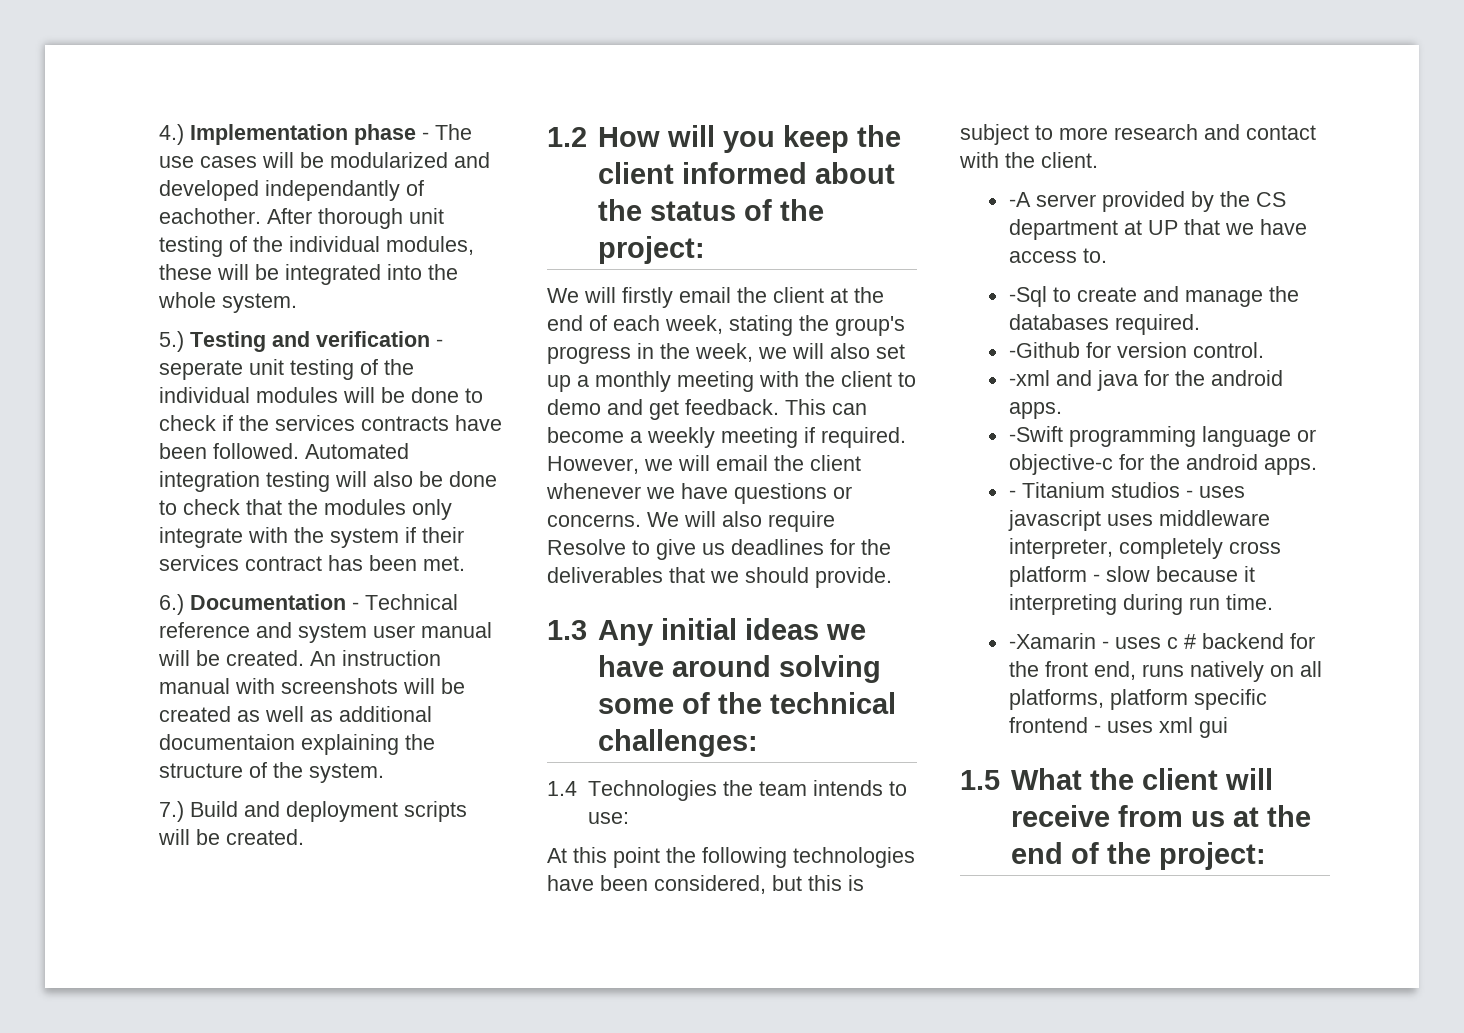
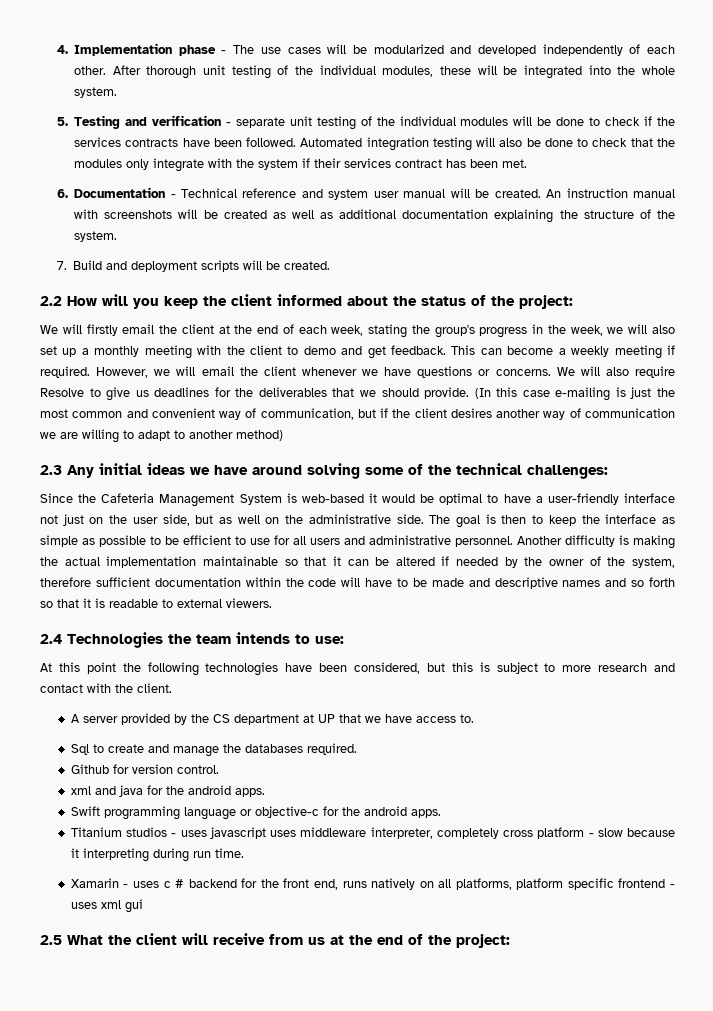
- 4.) Implementation phase - The use cases will be modularized and developed independantly of eachother.
+ 4. Implementation phase - The use cases will be modularized and developed independently of each other.
- 5.) Testing and verification - seperate unit testing of the individual modules will be done to check if the services contracts have been followed.
+ 5. Testing and verification - separate unit testing of the individual modules will be done to check if the services contracts have been followed.
- 6.) Documentation - Technical reference and system user manual will be created.
+ 6. Documentation - Technical reference and system user manual will be created.
- An instruction manual with screenshots will be created as well as additional documentaion explaining the structure of the system.
+ An instruction manual with screenshots will be created as well as additional documentation explaining the structure of the system.
- 7.) Build and deployment scripts will be created.
+ 7. Build and deployment scripts will be created.
- 1.2 How will you keep the client informed about the status of the project:
+ 2.2 How will you keep the client informed about the status of the project:
- We will also require Resolve to give us deadlines for the deliverables that we should provide.
- 1.3 Any initial ideas we have around solving some of the technical challenges:
+ We will also require Resolve to give us deadlines for the deliverables that we should provide. (In this case e-mailing is just the most common and convenient way of communication, but if the client desires another way of communication we are willing to adapt to another method)
+ 2.3 Any initial ideas we have around solving some of the technical challenges:
- 1.4 Technologies the team intends to use:
+ Since the Cafeteria Management System is web-based it would be optimal to have a user-friendly interface not just on the user side, but as well on the administrative side. The goal is then to keep the interface as simple as possible to be efficient to use for all users and administrative personnel. Another difficulty is making the actual implementation maintainable so that it can be altered if needed by the owner of the system, therefore sufficient documentation within the code will have to be made and descriptive names and so forth so that it is readable to external viewers.
+ 2.4 Technologies the team intends to use:
- -A server provided by the CS department at UP that we have access to.
+ A server provided by the CS department at UP that we have access to.
- -Sql to create and manage the databases required.
+ Sql to create and manage the databases required.
- -Github for version control.
+ Github for version control.
- -xml and java for the android apps.
+ xml and java for the android apps.
- -Swift programming language or objective-c for the android apps.
+ Swift programming language or objective-c for the android apps.
- - Titanium studios - uses javascript uses middleware interpreter, completely cross platform - slow because it interpreting during run time.
+ Titanium studios - uses javascript uses middleware interpreter, completely cross platform - slow because it interpreting during run time.
- -Xamarin - uses c # backend for the front end, runs natively on all platforms, platform specific frontend - uses xml gui
+ Xamarin - uses c # backend for the front end, runs natively on all platforms, platform specific frontend - uses xml gui
- 1.5 What the client will receive from us at the end of the project:
+ 2.5 What the client will receive from us at the end of the project:

